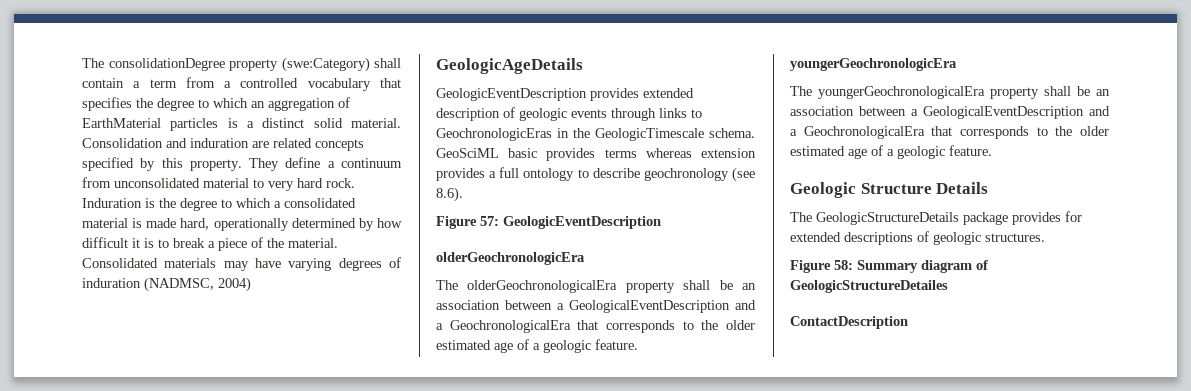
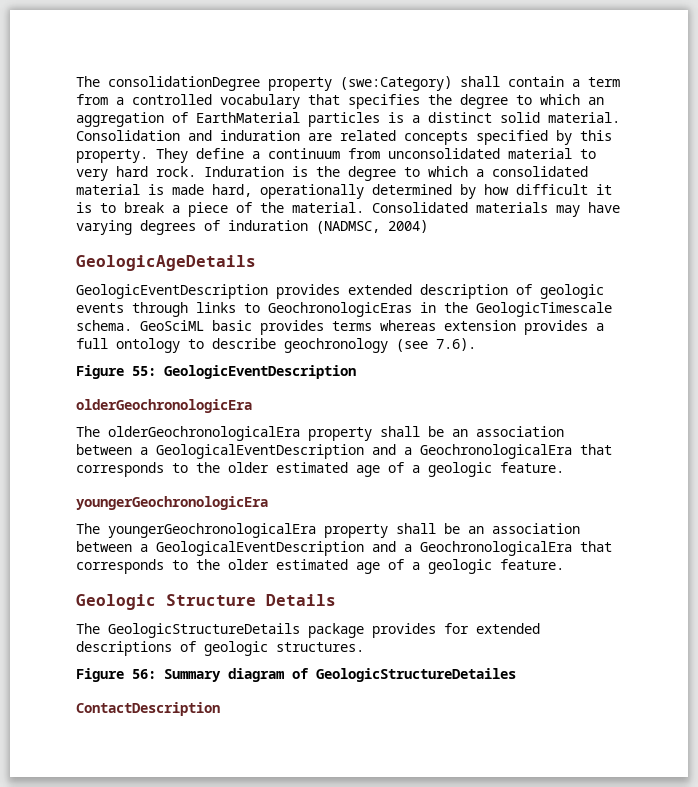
- GeoSciML basic provides terms whereas extension provides a full ontology to describe geochronology (see 8.6).
- Figure 57: GeologicEventDescription
+ GeoSciML basic provides terms whereas extension provides a full ontology to describe geochronology (see 7.6).
+ Figure 55: GeologicEventDescription
- Figure 58: Summary diagram of GeologicStructureDetailes
+ Figure 56: Summary diagram of GeologicStructureDetailes

